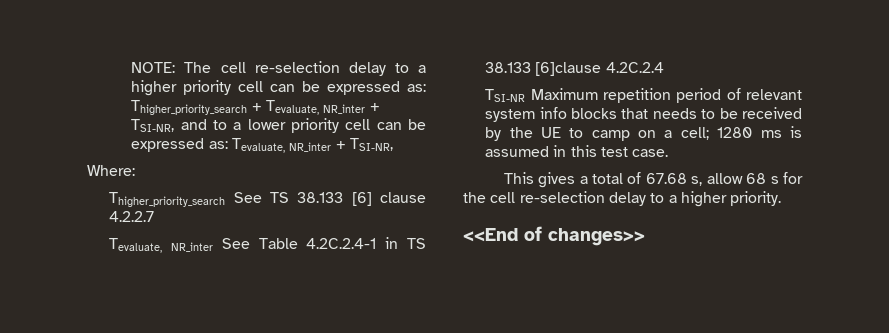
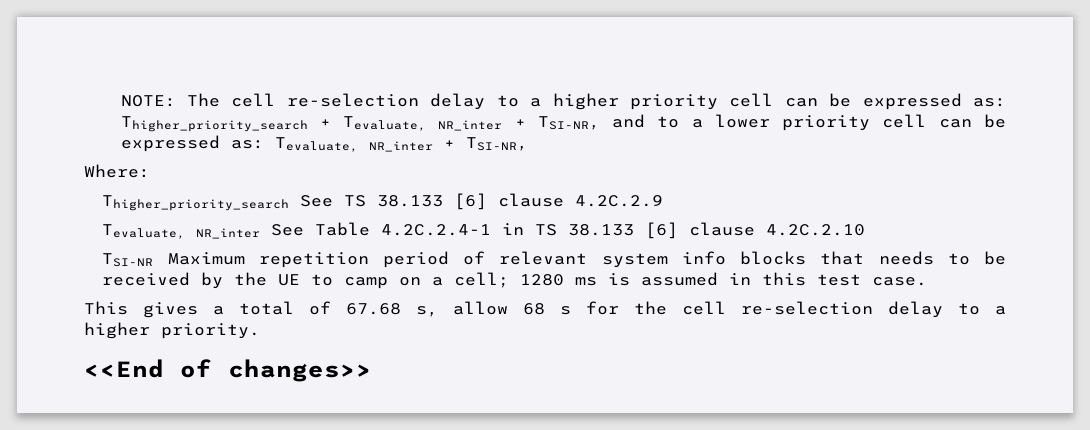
- Thigher_priority_search See TS 38.133 [6] clause 4.2.2.7
+ Thigher_priority_search See TS 38.133 [6] clause 4.2C.2.9
- Tevaluate, NR_inter See Table 4.2C.2.4-1 in TS 38.133 [6]clause 4.2C.2.4
+ Tevaluate, NR_inter See Table 4.2C.2.4-1 in TS 38.133 [6] clause 4.2C.2.10

